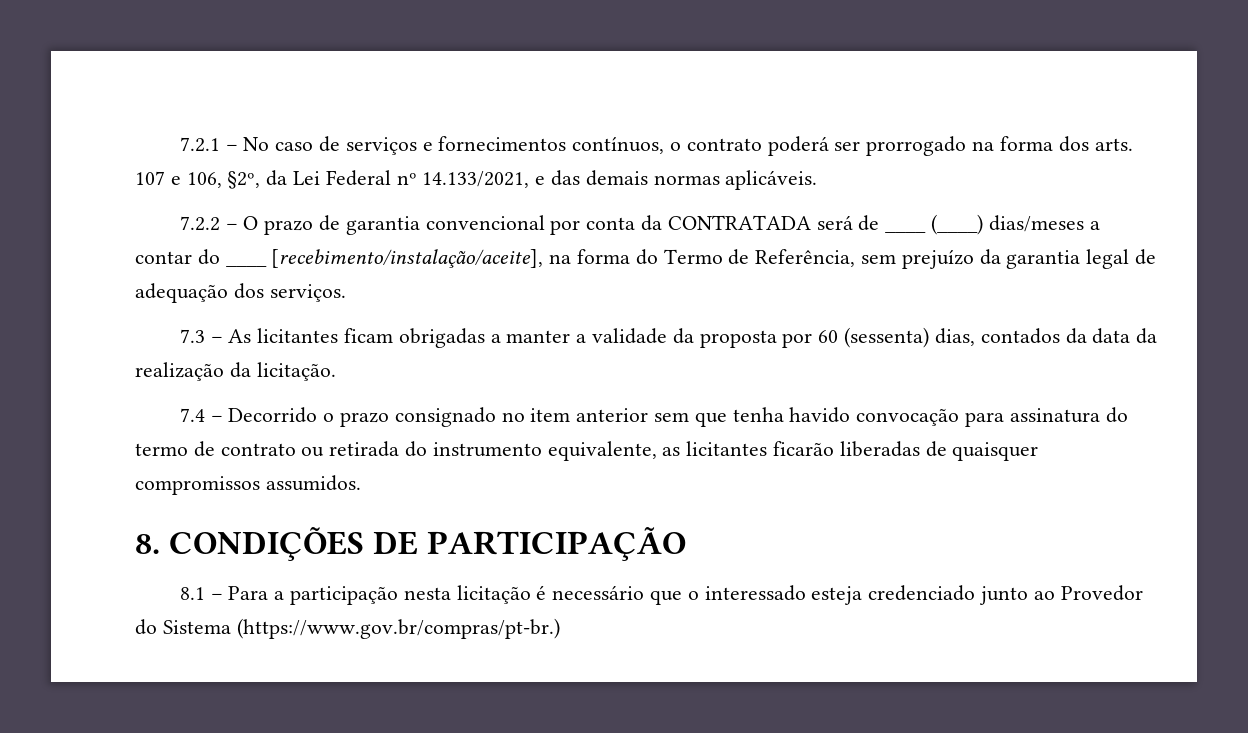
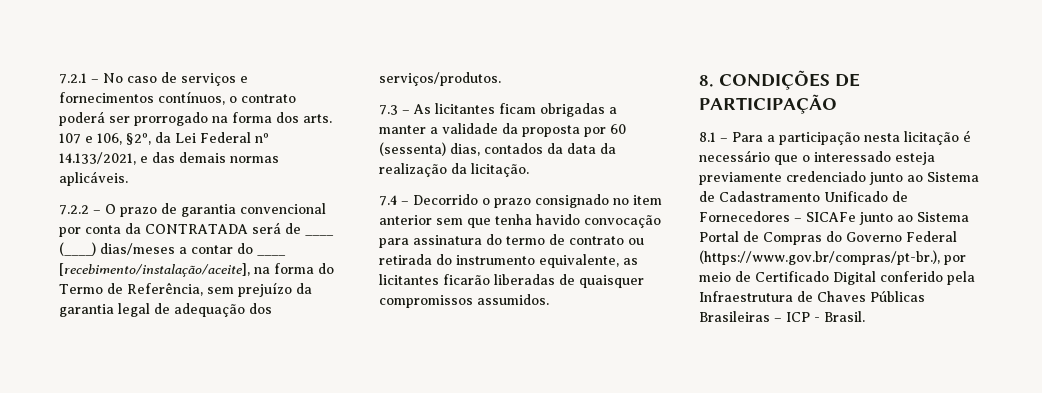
- 7.2.2 – O prazo de garantia convencional por conta da CONTRATADA será de ____ (____) dias/meses a contar do ____ [recebimento/instalação/aceite], na forma do Termo de Referência, sem prejuízo da garantia legal de adequação dos serviços.
+ 7.2.2 – O prazo de garantia convencional por conta da CONTRATADA será de ____ (____) dias/meses a contar do ____ [recebimento/instalação/aceite], na forma do Termo de Referência, sem prejuízo da garantia legal de adequação dos serviços/produtos.
- 8.1 – Para a participação nesta licitação é necessário que o interessado esteja credenciado junto ao Provedor do Sistema (https://www.gov.br/compras/pt-br.)
+ 8.1 – Para a participação nesta licitação é necessário que o interessado esteja previamente credenciado junto ao Sistema de Cadastramento Unificado de Fornecedores – SICAFe junto ao Sistema Portal de Compras do Governo Federal (https://www.gov.br/compras/pt-br.), por meio de Certificado Digital conferido pela Infraestrutura de Chaves Públicas Brasileiras – ICP - Brasil.

